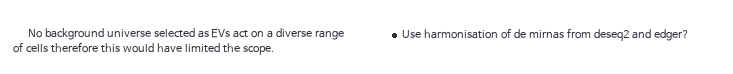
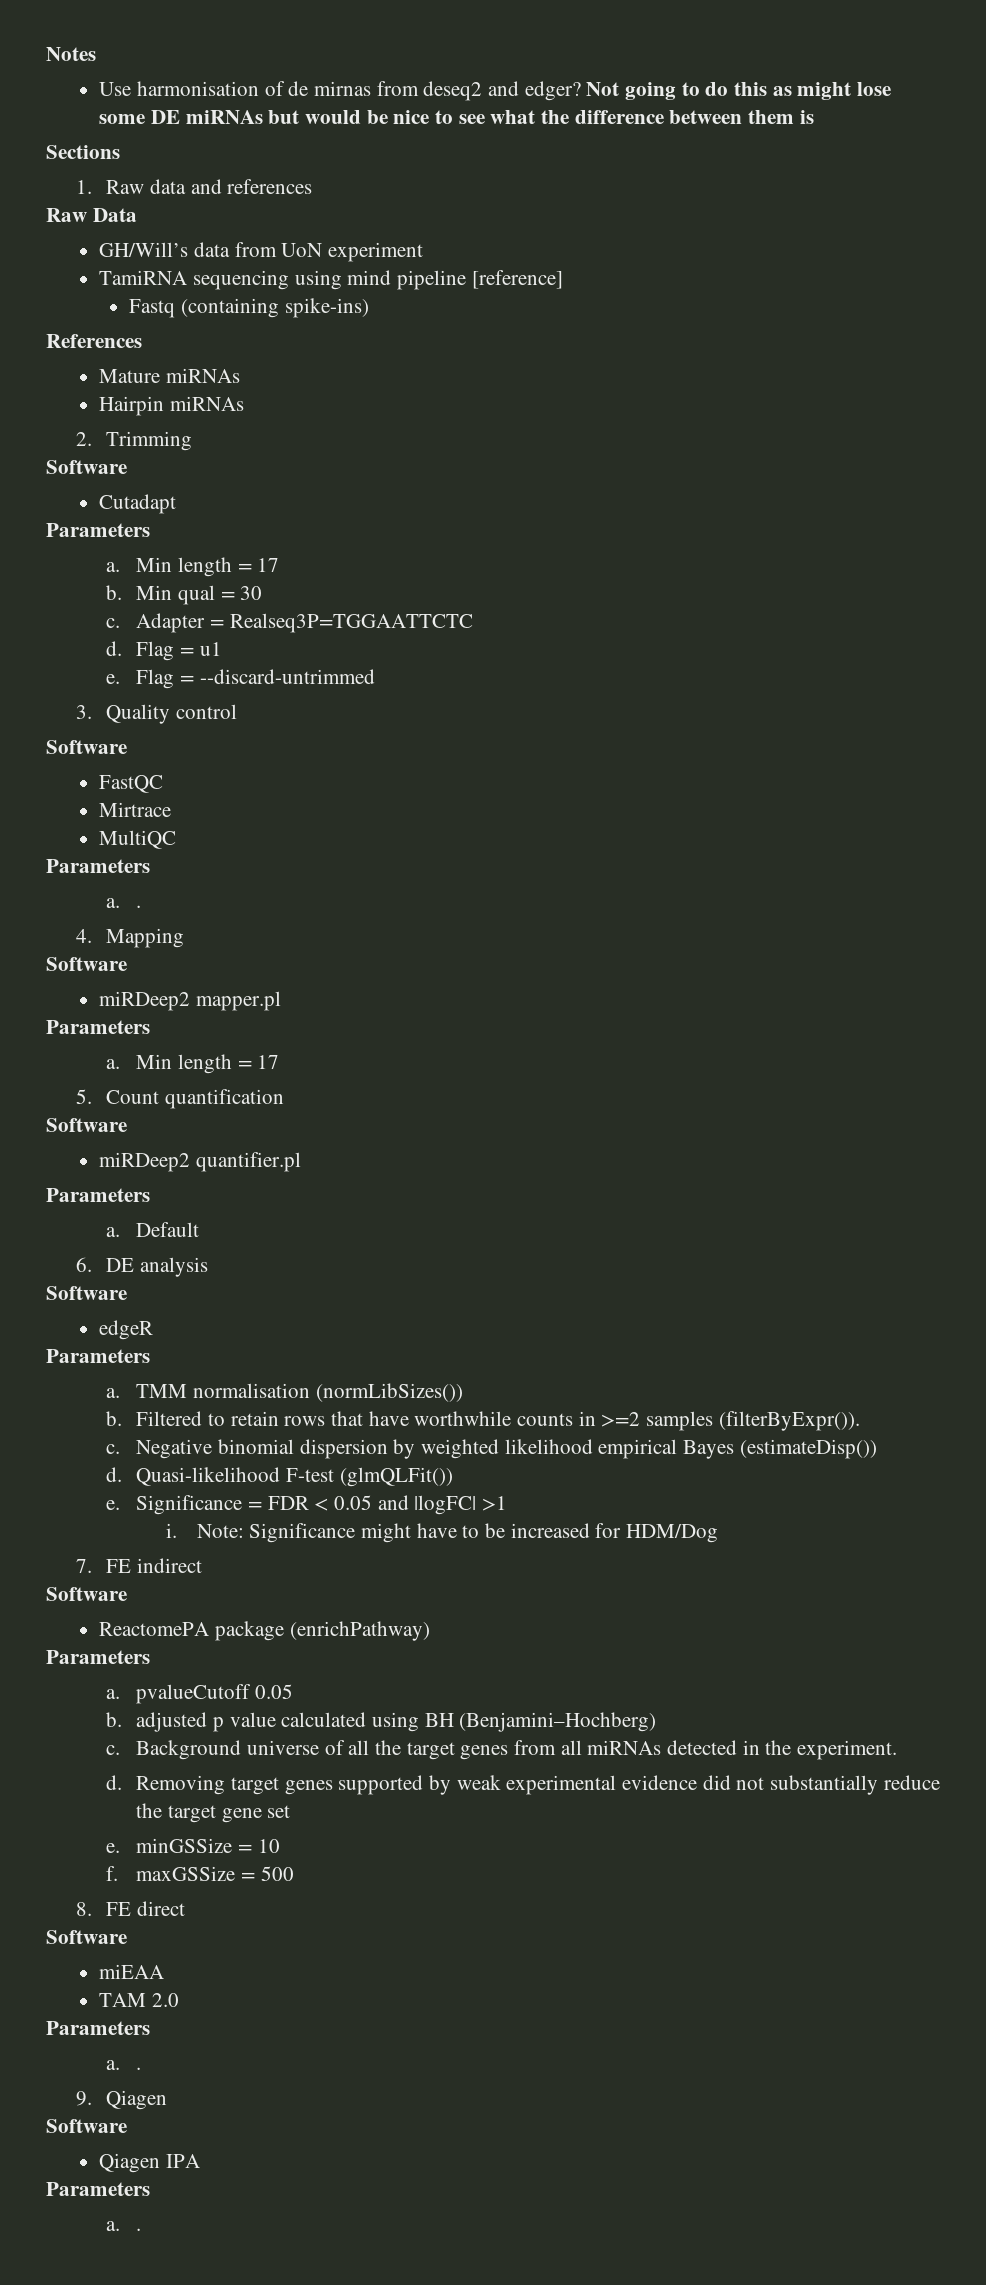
- No background universe selected as EVs act on a diverse range of cells therefore this would have limited the scope.
+ Notes
+ Not going to do this as might lose some DE miRNAs but would be nice to see what the difference between them is
+ Sections
+ 1. Raw data and references
+ Raw Data
+ GH/Will’s data from UoN experiment
+ TamiRNA sequencing using mind pipeline [reference]
+ Fastq (containing spike-ins)
+ References
+ Mature miRNAs
+ Hairpin miRNAs
+ 2. Trimming
+ Software
+ Cutadapt
+ Parameters
+ a. Min length = 17
+ b. Min qual = 30
+ c. Adapter = Realseq3P=TGGAATTCTC
+ d. Flag = u1
+ e. Flag = --discard-untrimmed
+ 3. Quality control
+ Software
+ FastQC
+ Mirtrace
+ MultiQC
+ Parameters
+ a. .
+ 4. Mapping
+ Software
+ miRDeep2 mapper.pl
+ Parameters
+ a. Min length = 17
+ 5. Count quantification
+ Software
+ miRDeep2 quantifier.pl
+ Parameters
+ a. Default
+ 6. DE analysis
+ Software
+ edgeR
+ Parameters
+ a. TMM normalisation (normLibSizes())
+ b. Filtered to retain rows that have worthwhile counts in >=2 samples (filterByExpr()).
+ c. Negative binomial dispersion by weighted likelihood empirical Bayes (estimateDisp())
+ d. Quasi-likelihood F-test (glmQLFit())
+ e. Significance = FDR < 0.05 and |logFC| >1
+ i. Note: Significance might have to be increased for HDM/Dog
+ 7. FE indirect
+ Software
+ ReactomePA package (enrichPathway)
+ Parameters
+ a. pvalueCutoff 0.05
+ b. adjusted p value calculated using BH (Benjamini–Hochberg)
+ c. Background universe of all the target genes from all miRNAs detected in the experiment.
+ d. Removing target genes supported by weak experimental evidence did not substantially reduce the target gene set
+ e. minGSSize = 10
+ f. maxGSSize = 500
+ 8. FE direct
+ Software
+ miEAA
+ TAM 2.0
+ Parameters
+ a. .
+ 9. Qiagen
+ Software
+ Qiagen IPA
+ Parameters
+ a. .

